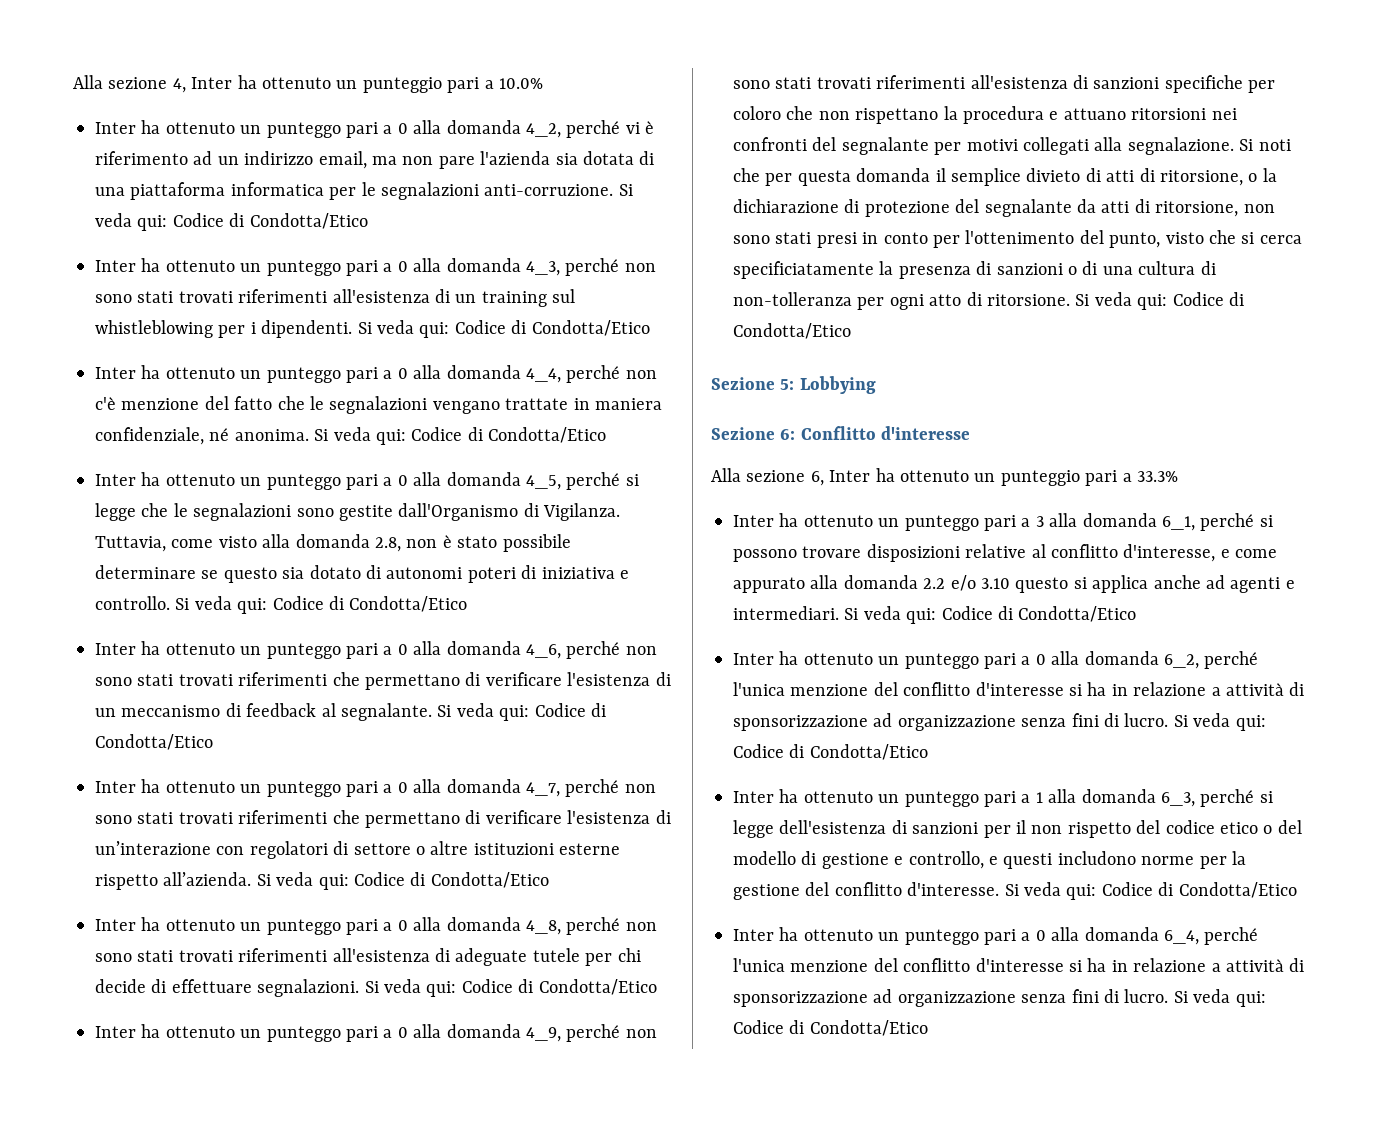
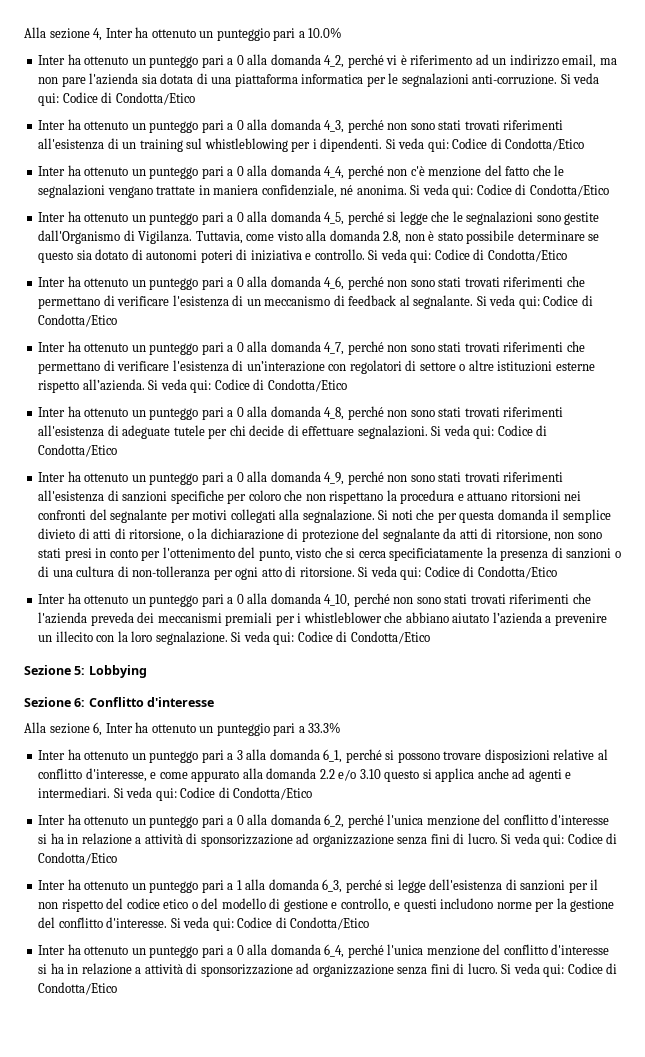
+ Inter ha ottenuto un punteggo pari a 0 alla domanda 4_10, perché non sono stati trovati riferimenti che l'azienda preveda dei meccanismi premiali per i whistleblower che abbiano aiutato l’azienda a prevenire un illecito con la loro segnalazione. Si veda qui: Codice di Condotta/Etico

